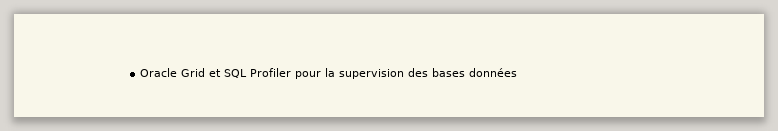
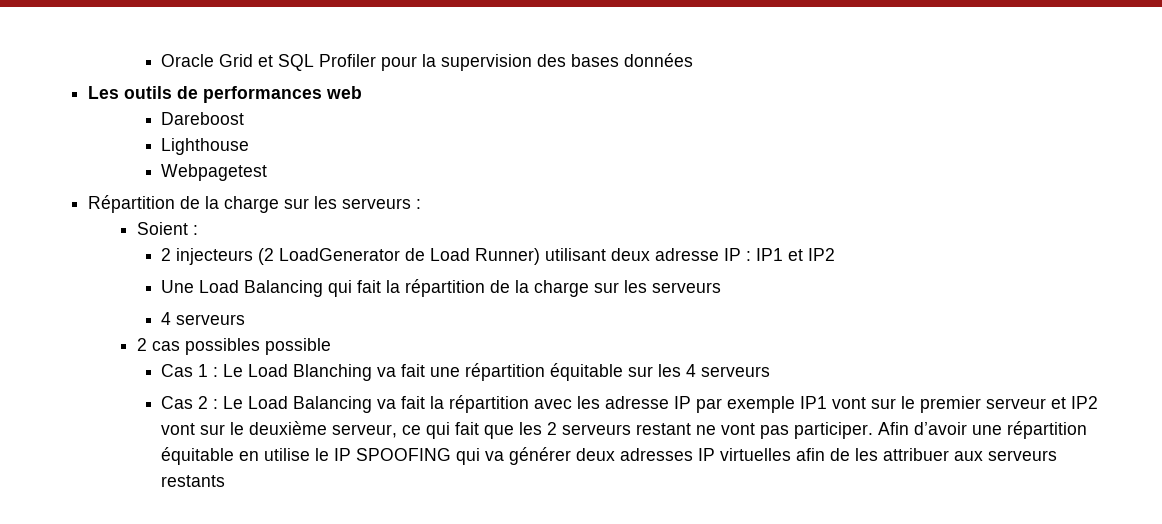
+ Les outils de performances web
+ Dareboost
+ Lighthouse
+ Webpagetest
+ Répartition de la charge sur les serveurs :
+ Soient :
+ 2 injecteurs (2 LoadGenerator de Load Runner) utilisant deux adresse IP : IP1 et IP2
+ Une Load Balancing qui fait la répartition de la charge sur les serveurs
+ 4 serveurs
+ 2 cas possibles possible
+ Cas 1 : Le Load Blanching va fait une répartition équitable sur les 4 serveurs
+ Cas 2 : Le Load Balancing va fait la répartition avec les adresse IP par exemple IP1 vont sur le premier serveur et IP2 vont sur le deuxième serveur, ce qui fait que les 2 serveurs restant ne vont pas participer. Afin d’avoir une répartition équitable en utilise le IP SPOOFING qui va générer deux adresses IP virtuelles afin de les attribuer aux serveurs restants

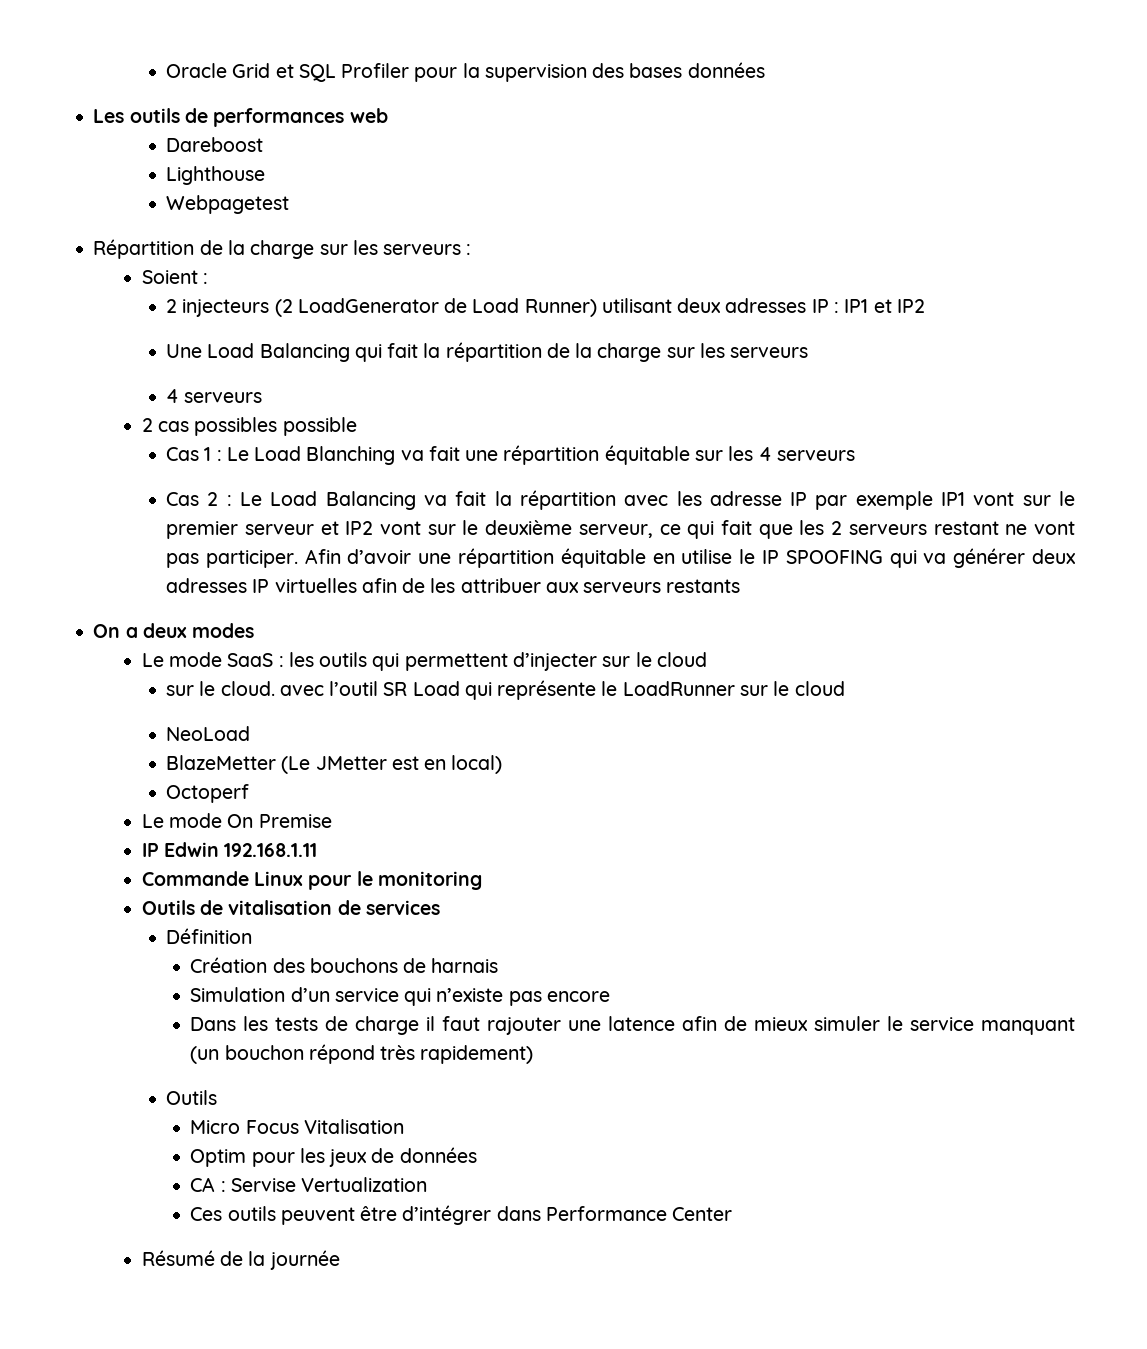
- 2 injecteurs (2 LoadGenerator de Load Runner) utilisant deux adresse IP : IP1 et IP2
+ 2 injecteurs (2 LoadGenerator de Load Runner) utilisant deux adresses IP : IP1 et IP2
+ On a deux modes
+ Le mode SaaS : les outils qui permettent d’injecter sur le cloud
+ sur le cloud. avec l’outil SR Load qui représente le LoadRunner sur le cloud
+ NeoLoad
+ BlazeMetter (Le JMetter est en local)
+ Octoperf
+ Le mode On Premise
+ IP Edwin 192.168.1.11
+ Commande Linux pour le monitoring
+ Outils de vitalisation de services
+ Définition
+ Création des bouchons de harnais
+ Simulation d’un service qui n’existe pas encore
+ Dans les tests de charge il faut rajouter une latence afin de mieux simuler le service manquant (un bouchon répond très rapidement)
+ Outils
+ Micro Focus Vitalisation
+ Optim pour les jeux de données
+ CA : Servise Vertualization
+ Ces outils peuvent être d’intégrer dans Performance Center
+ Résumé de la journée

